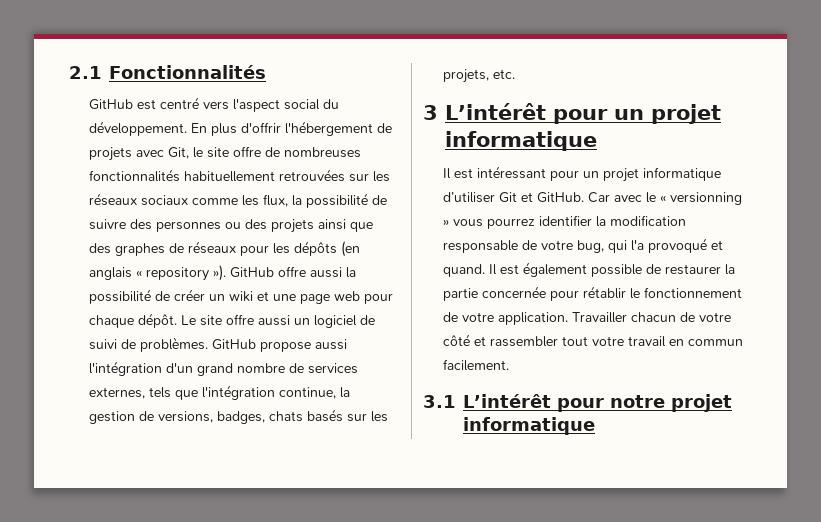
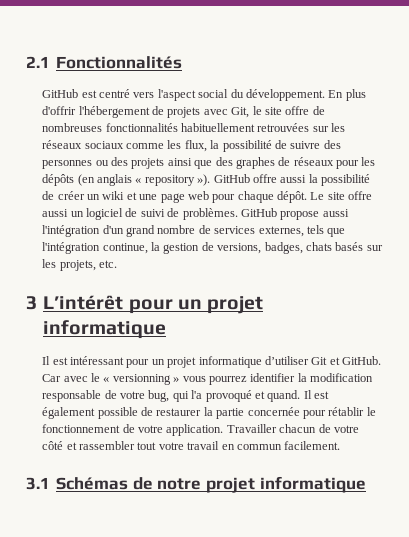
- 3.1 L’intérêt pour notre projet informatique
+ 3.1 Schémas de notre projet informatique

